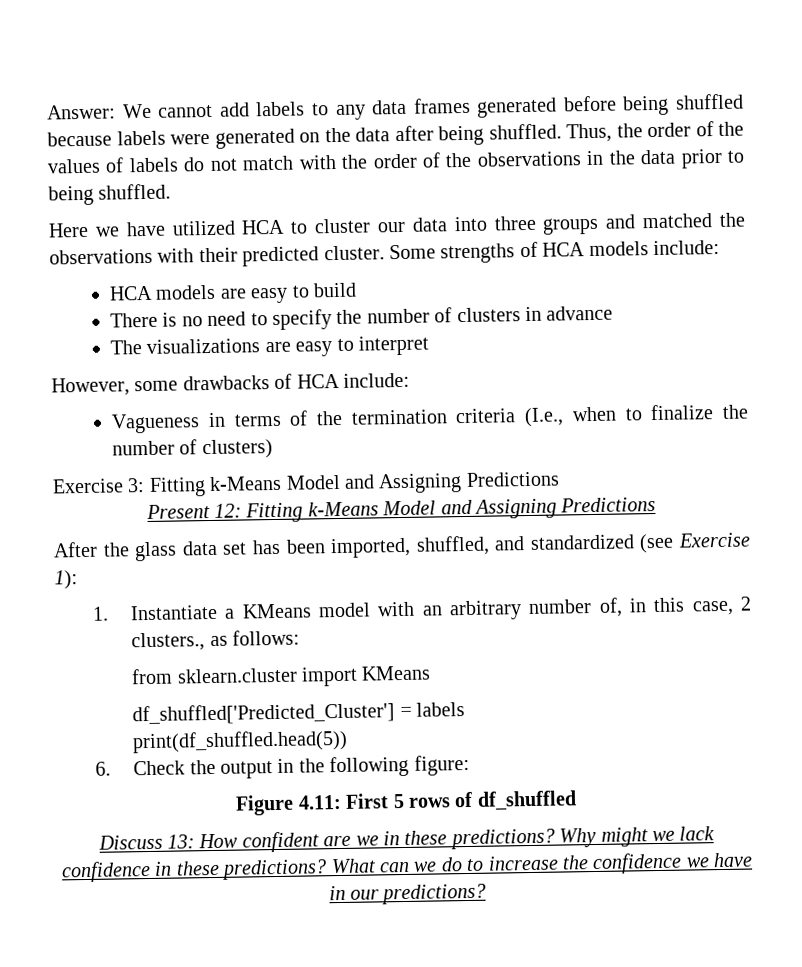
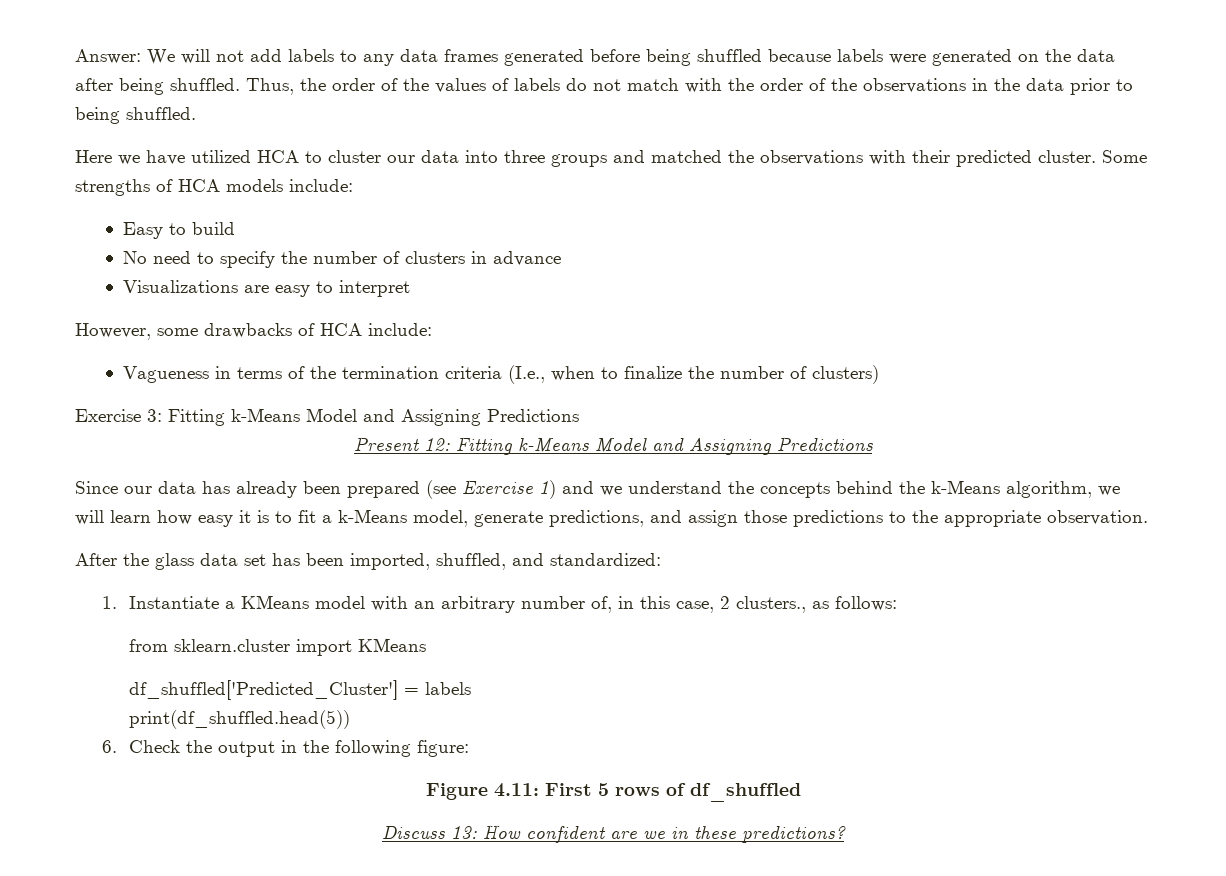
- Answer: We cannot add labels to any data frames generated before being shuffled because labels were generated on the data after being shuffled.
+ Answer: We will not add labels to any data frames generated before being shuffled because labels were generated on the data after being shuffled.
- HCA models are easy to build
+ Easy to build
- There is no need to specify the number of clusters in advance
+ No need to specify the number of clusters in advance
- The visualizations are easy to interpret
+ Visualizations are easy to interpret
+ Since our data has already been prepared (see Exercise 1) and we understand the concepts behind the k-Means algorithm, we will learn how easy it is to fit a k-Means model, generate predictions, and assign those predictions to the appropriate observation.
- After the glass data set has been imported, shuffled, and standardized (see Exercise 1):
+ After the glass data set has been imported, shuffled, and standardized:
- Why might we lack confidence in these predictions? What can we do to increase the confidence we have in our predictions?

